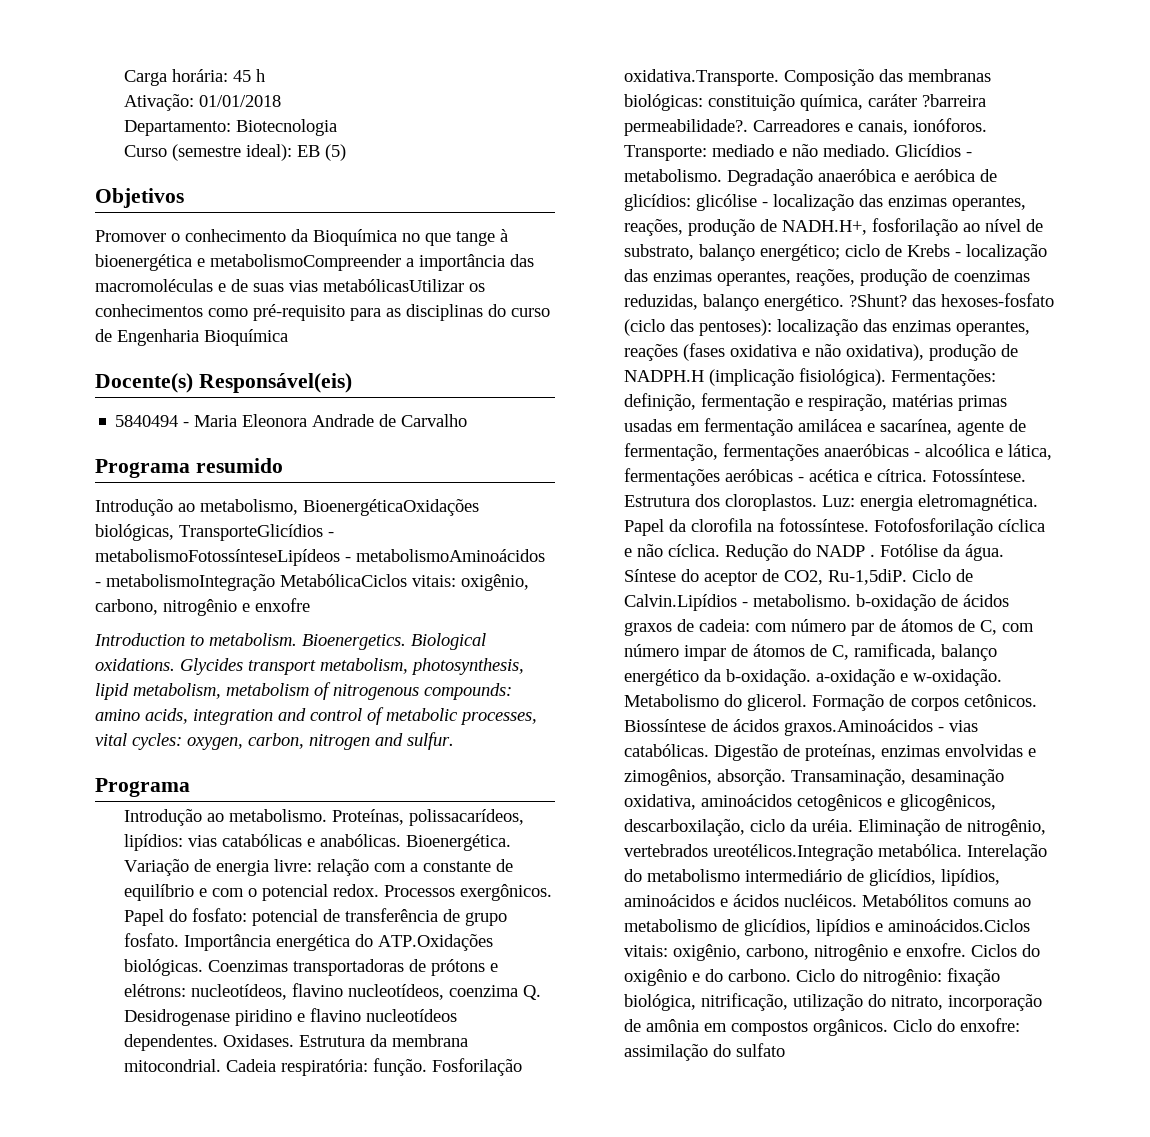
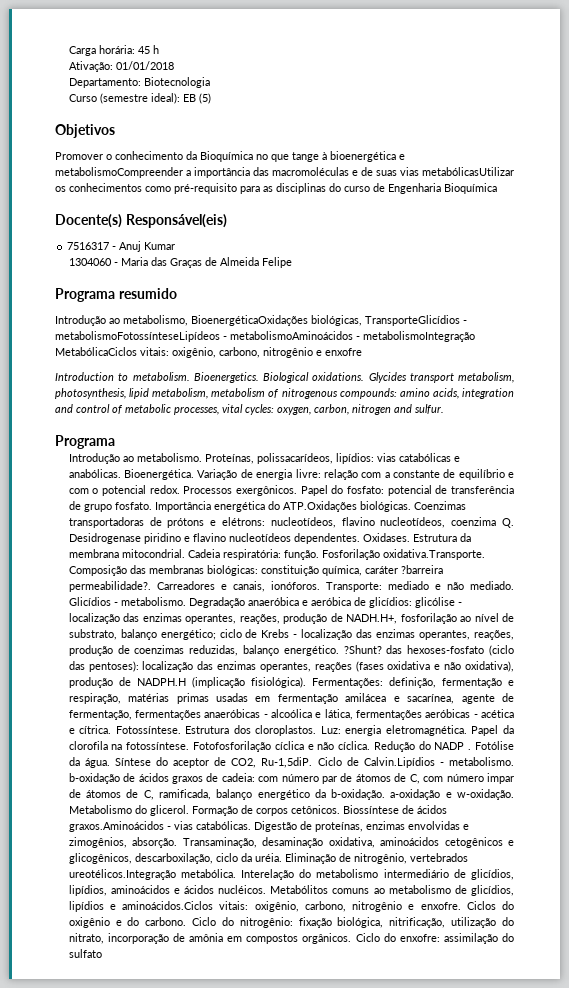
- 5840494 - Maria Eleonora Andrade de Carvalho
+ 7516317 - Anuj Kumar
+ 1304060 - Maria das Graças de Almeida Felipe

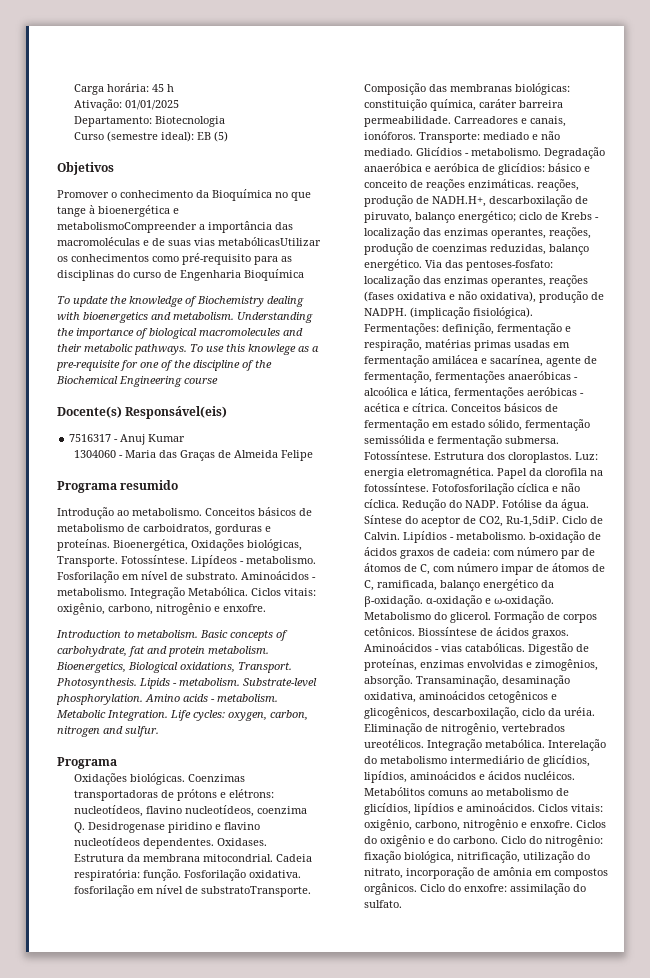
- Ativação: 01/01/2018
+ Ativação: 01/01/2025
+ To update the knowledge of Biochemistry dealing with bioenergetics and metabolism. Understanding the importance of biological macromolecules and their metabolic pathways. To use this knowlege as a pre-requisite for one of the discipline of the Biochemical Engineering course
- Introdução ao metabolismo, BioenergéticaOxidações biológicas, TransporteGlicídios - metabolismoFotossínteseLipídeos - metabolismoAminoácidos - metabolismoIntegração MetabólicaCiclos vitais: oxigênio, carbono, nitrogênio e enxofre
+ Introdução ao metabolismo. Conceitos básicos de metabolismo de carboidratos, gorduras e proteínas. Bioenergética, Oxidações biológicas, Transporte. Fotossíntese. Lipídeos - metabolismo. Fosforilação em nível de substrato. Aminoácidos - metabolismo. Integração Metabólica. Ciclos vitais: oxigênio, carbono, nitrogênio e enxofre.
- Bioenergetics. Biological oxidations. Glycides transport metabolism, photosynthesis, lipid metabolism, metabolism of nitrogenous compounds: amino acids, integration and control of metabolic processes, vital cycles: oxygen, carbon, nitrogen and sulfur.
+ Basic concepts of carbohydrate, fat and protein metabolism. Bioenergetics, Biological oxidations, Transport. Photosynthesis. Lipids - metabolism. Substrate-level phosphorylation. Amino acids - metabolism. Metabolic Integration. Life cycles: oxygen, carbon, nitrogen and sulfur.
- Introdução ao metabolismo. Proteínas, polissacarídeos, lipídios: vias catabólicas e anabólicas. Bioenergética. Variação de energia livre: relação com a constante de equilíbrio e com o potencial redox. Processos exergônicos. Papel do fosfato: potencial de transferência de grupo fosfato. Importância energética do ATP.Oxidações biológicas.
+ Oxidações biológicas.
- Fosforilação oxidativa.Transporte. Composição das membranas biológicas: constituição química, caráter ?barreira permeabilidade?.
+ Fosforilação oxidativa. fosforilação em nível de substratoTransporte. Composição das membranas biológicas: constituição química, caráter barreira permeabilidade.
- Degradação anaeróbica e aeróbica de glicídios: glicólise - localização das enzimas operantes, reações, produção de NADH.H+, fosforilação ao nível de substrato, balanço energético; ciclo de Krebs - localização das enzimas operantes, reações, produção de coenzimas reduzidas, balanço energético.
+ Degradação anaeróbica e aeróbica de glicídios: básico e conceito de reações enzimáticas. reações, produção de NADH.H+, descarboxilação de piruvato, balanço energético; ciclo de Krebs - localização das enzimas operantes, reações, produção de coenzimas reduzidas, balanço energético.
- ?Shunt? das hexoses-fosfato (ciclo das pentoses): localização das enzimas operantes, reações (fases oxidativa e não oxidativa), produção de NADPH.H (implicação fisiológica).
+ Via das pentoses-fosfato: localização das enzimas operantes, reações (fases oxidativa e não oxidativa), produção de NADPH. (implicação fisiológica).
+ Conceitos básicos de fermentação em estado sólido, fermentação semissólida e fermentação submersa.
- Redução do NADP .
+ Redução do NADP.
- Ciclo de Calvin.Lipídios - metabolismo. b-oxidação de ácidos graxos de cadeia: com número par de átomos de C, com número impar de átomos de C, ramificada, balanço energético da b-oxidação. a-oxidação e w-oxidação.
+ Ciclo de Calvin. Lipídios - metabolismo. b-oxidação de ácidos graxos de cadeia: com número par de átomos de C, com número impar de átomos de C, ramificada, balanço energético da β-oxidação. α-oxidação e ω-oxidação.
- Biossíntese de ácidos graxos.Aminoácidos - vias catabólicas.
+ Biossíntese de ácidos graxos. Aminoácidos - vias catabólicas.
- Eliminação de nitrogênio, vertebrados ureotélicos.Integração metabólica.
+ Eliminação de nitrogênio, vertebrados ureotélicos. Integração metabólica.
- Metabólitos comuns ao metabolismo de glicídios, lipídios e aminoácidos.Ciclos vitais: oxigênio, carbono, nitrogênio e enxofre.
+ Metabólitos comuns ao metabolismo de glicídios, lipídios e aminoácidos. Ciclos vitais: oxigênio, carbono, nitrogênio e enxofre.
- Ciclo do enxofre: assimilação do sulfato
+ Ciclo do enxofre: assimilação do sulfato.

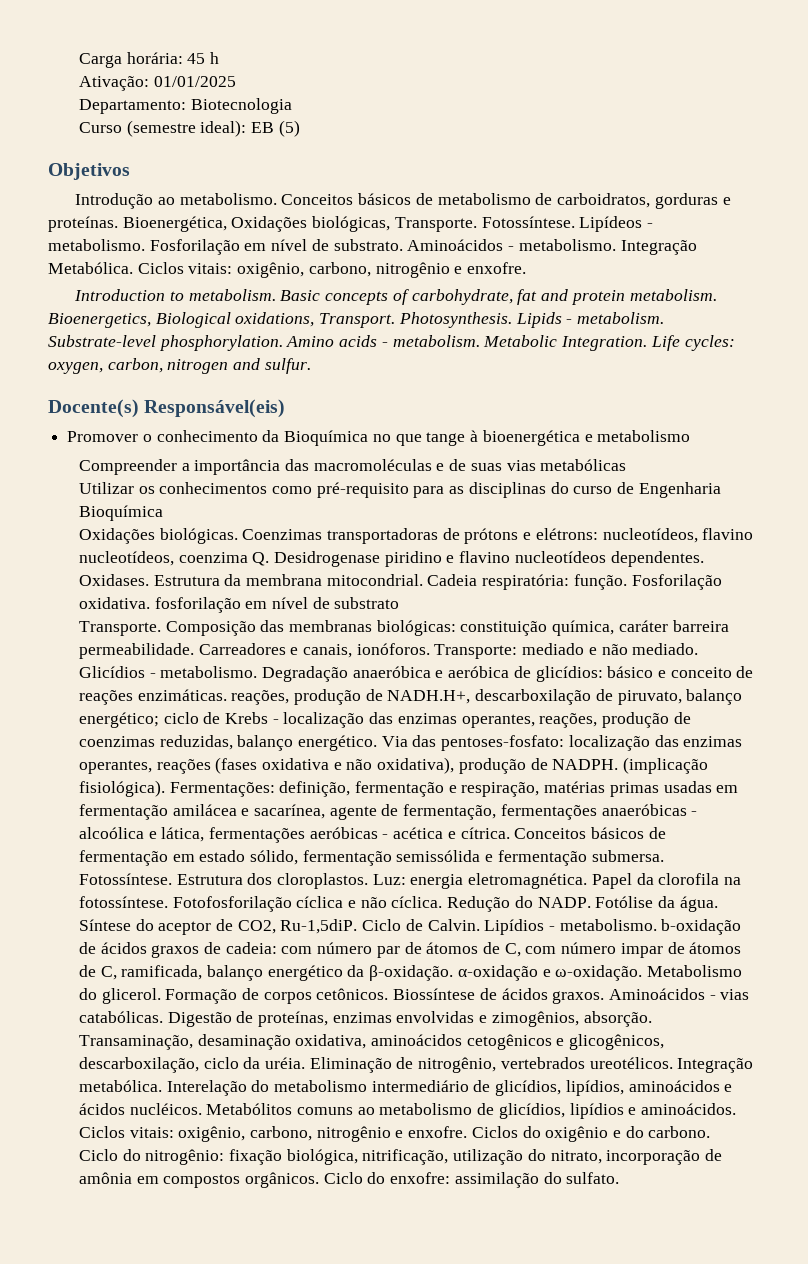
- Promover o conhecimento da Bioquímica no que tange à bioenergética e metabolismoCompreender a importância das macromoléculas e de suas vias metabólicasUtilizar os conhecimentos como pré-requisito para as disciplinas do curso de Engenharia Bioquímica
- To update the knowledge of Biochemistry dealing with bioenergetics and metabolism. Understanding the importance of biological macromolecules and their metabolic pathways. To use this knowlege as a pre-requisite for one of the discipline of the Biochemical Engineering course
- Docente(s) Responsável(eis)
- 7516317 - Anuj Kumar
- 1304060 - Maria das Graças de Almeida Felipe
- Programa resumido
  Life cycles: oxygen, carbon, nitrogen and sulfur.
- Programa
+ Docente(s) Responsável(eis)
+ Promover o conhecimento da Bioquímica no que tange à bioenergética e metabolismo
+ Compreender a importância das macromoléculas e de suas vias metabólicas
+ Utilizar os conhecimentos como pré-requisito para as disciplinas do curso de Engenharia Bioquímica
- Fosforilação oxidativa. fosforilação em nível de substratoTransporte.
+ Fosforilação oxidativa. fosforilação em nível de substrato
+ Transporte.

